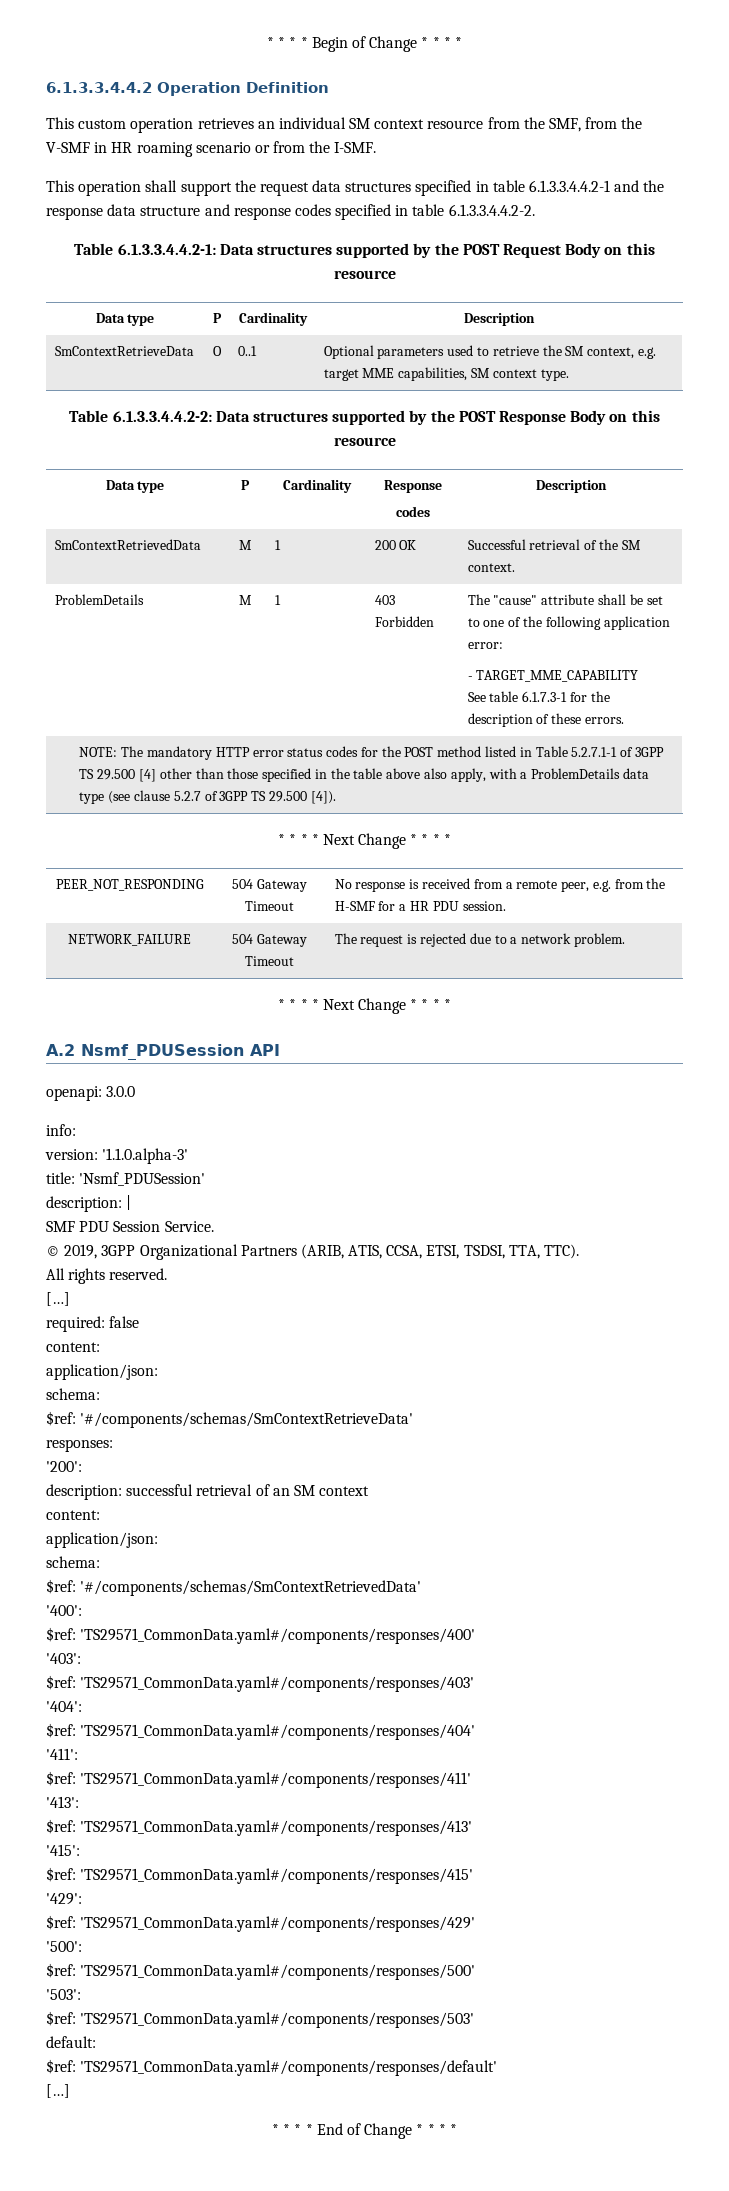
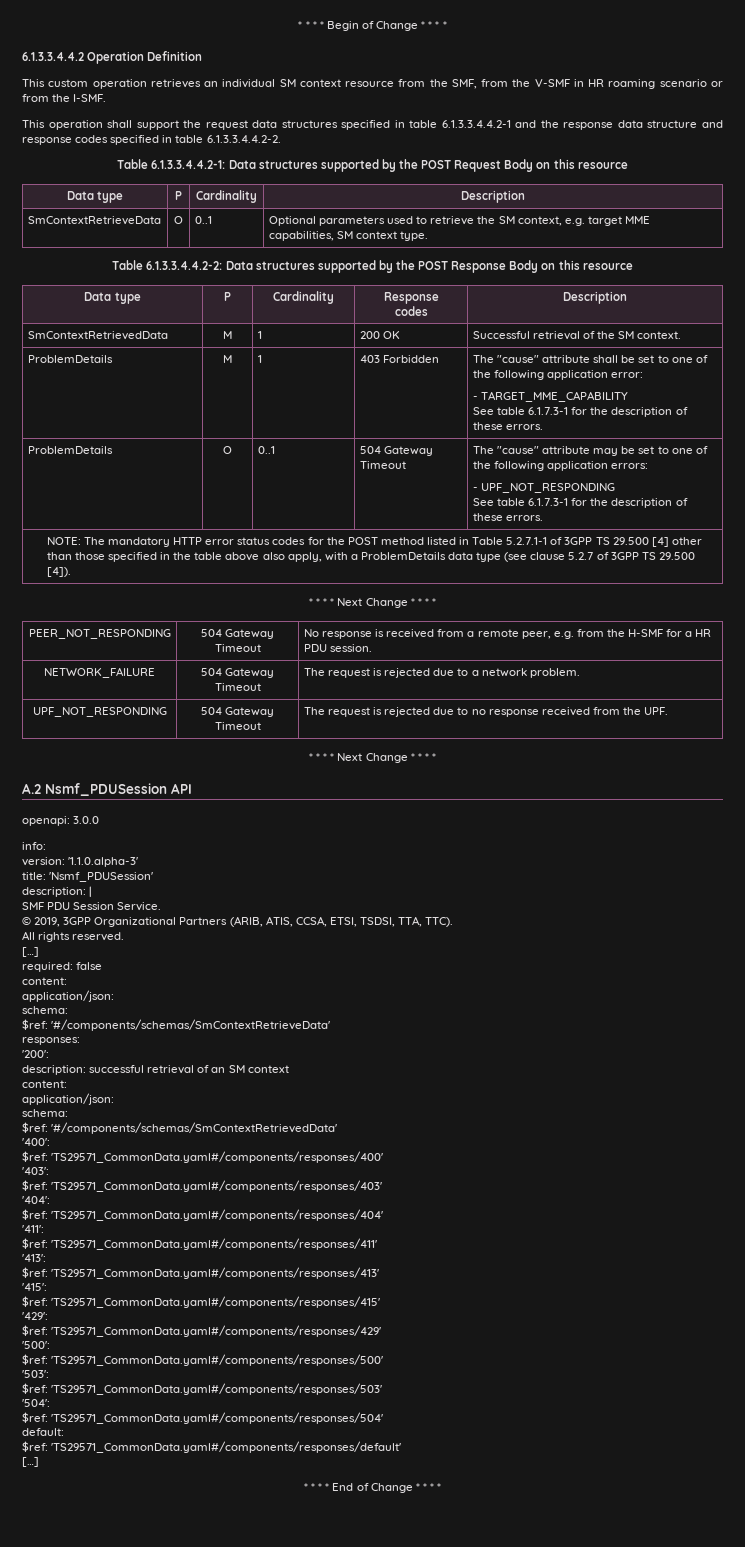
+ ProblemDetails | O | 0..1 | 504 Gateway Timeout | The "cause" attribute may be set to one of the following application errors:
+ - UPF_NOT_RESPONDING
+ See table 6.1.7.3-1 for the description of these errors.
+ UPF_NOT_RESPONDING | 504 Gateway Timeout | The request is rejected due to no response received from the UPF.
+ '504':
+ $ref: 'TS29571_CommonData.yaml#/components/responses/504'

